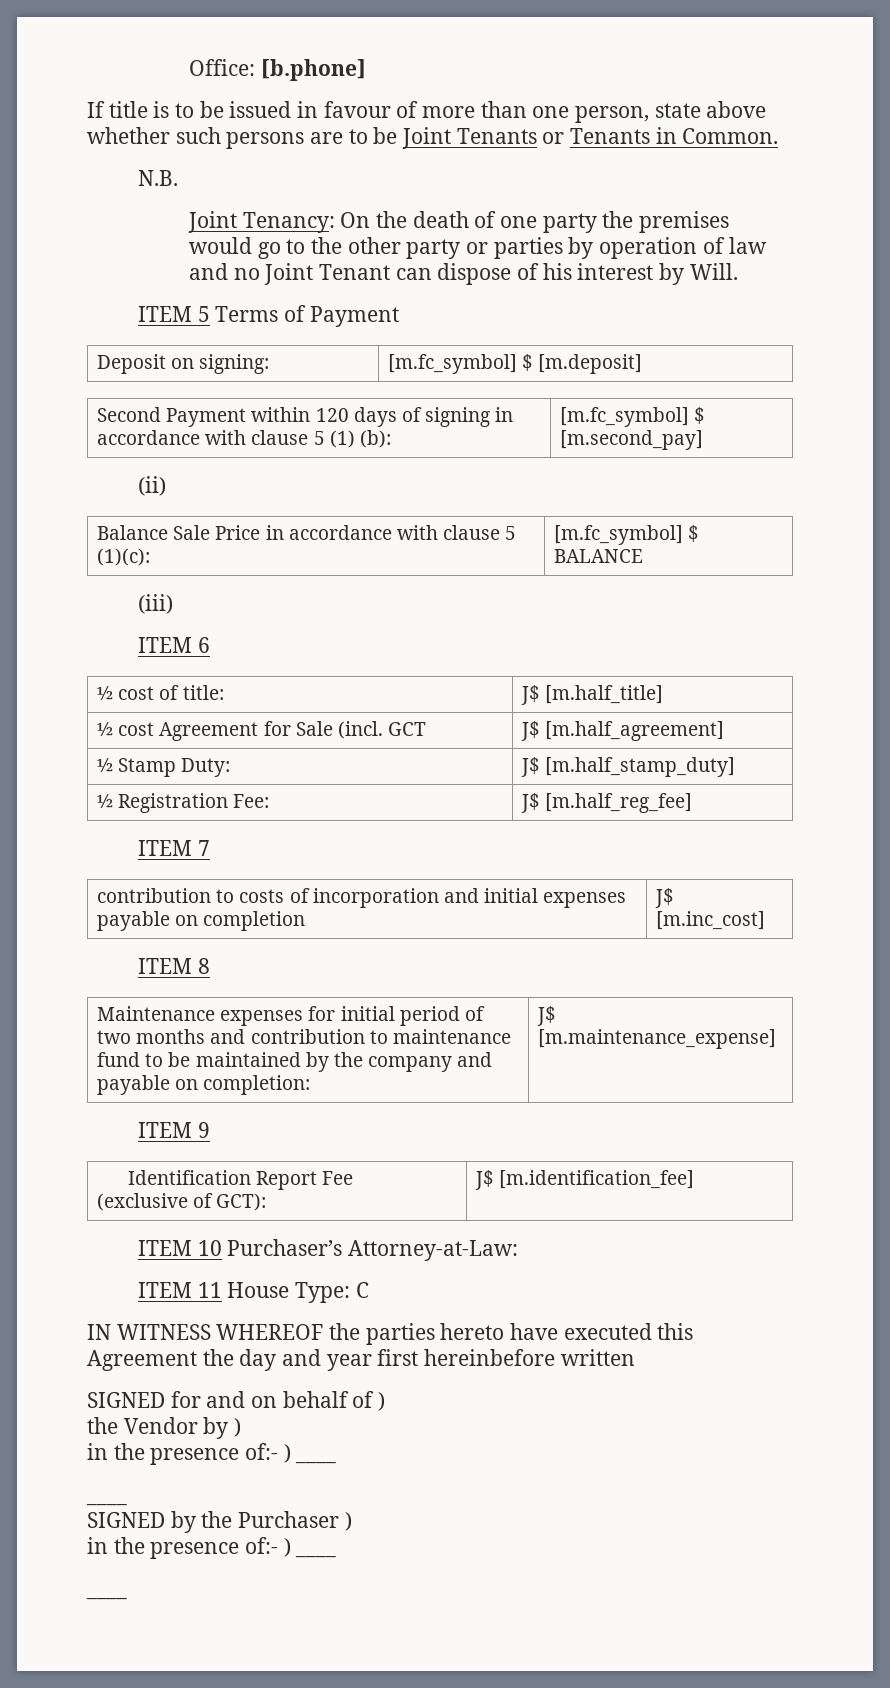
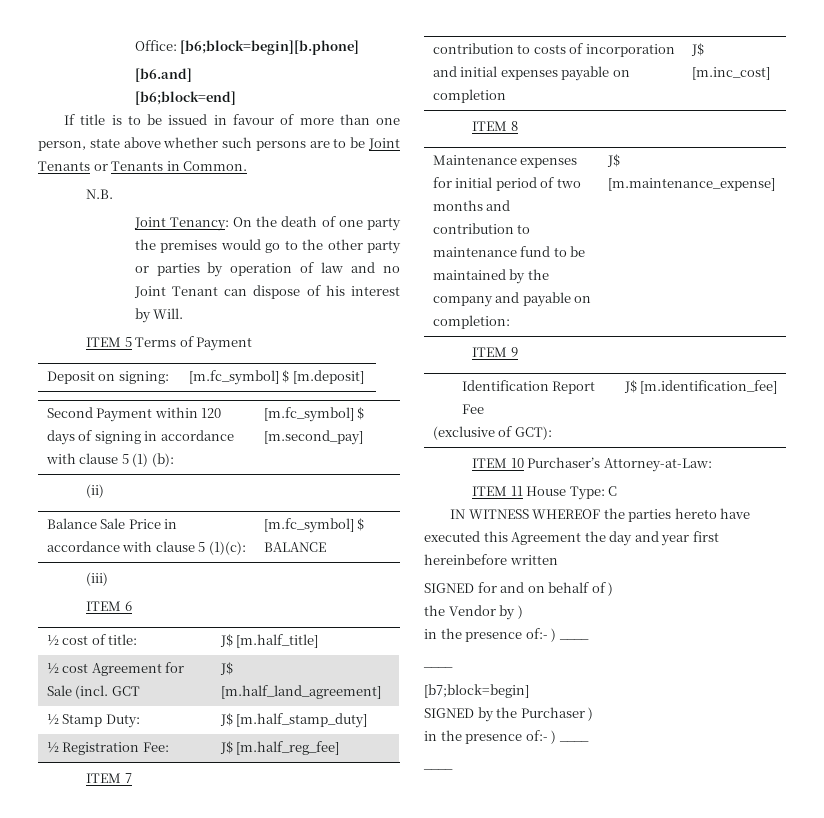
- Office: [b.phone]
+ Office: [b6;block=begin][b.phone]
+ [b6.and]
+ [b6;block=end]
- ½ cost Agreement for Sale (incl. GCT | J$ [m.half_agreement]
+ ½ cost Agreement for Sale (incl. GCT | J$ [m.half_land_agreement]
+ [b7;block=begin]

